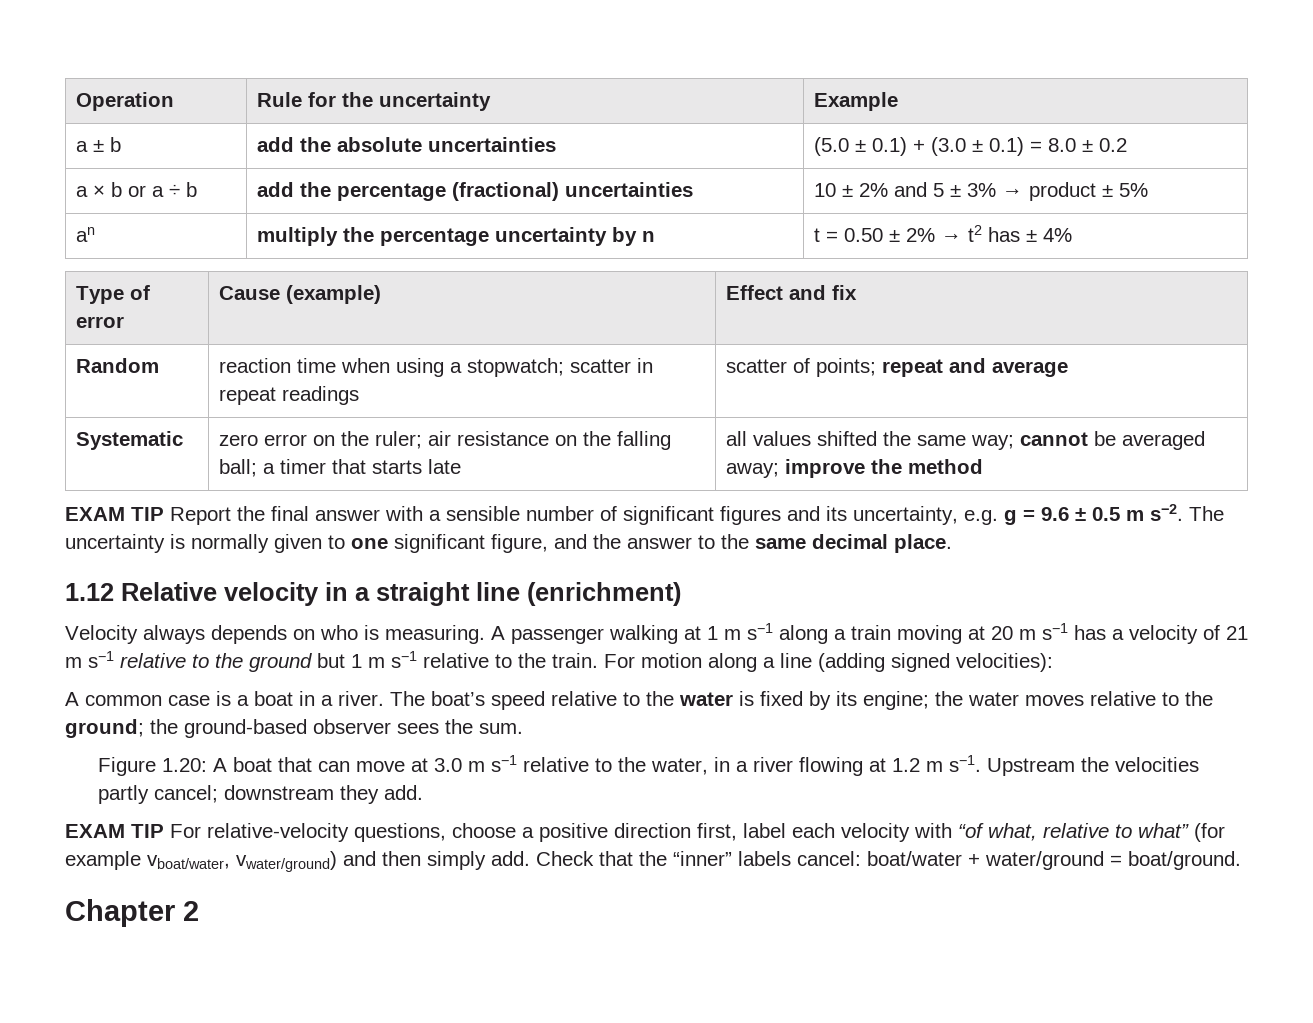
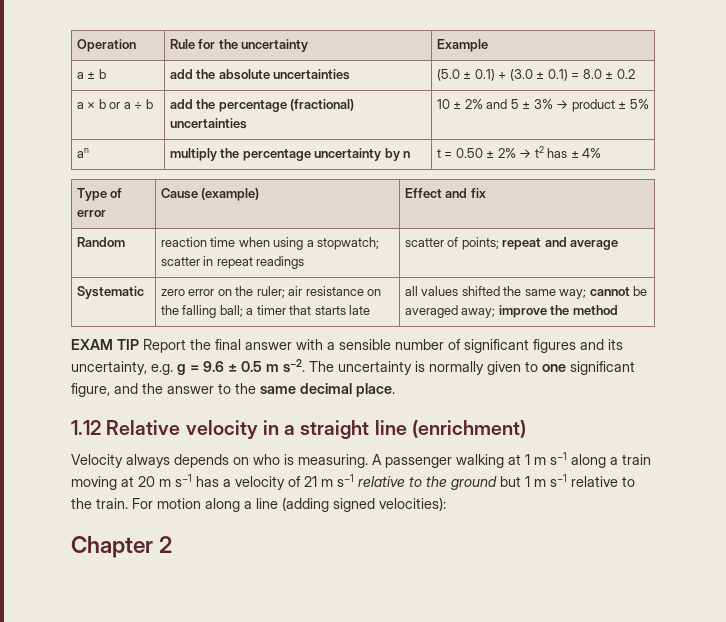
- A common case is a boat in a river. The boat’s speed relative to the water is fixed by its engine; the water moves relative to the ground; the ground-based observer sees the sum.
- Figure 1.20: A boat that can move at 3.0 m s−1 relative to the water, in a river flowing at 1.2 m s−1. Upstream the velocities partly cancel; downstream they add.
- EXAM TIP For relative-velocity questions, choose a positive direction first, label each velocity with “of what, relative to what” (for example vboat/water, vwater/ground) and then simply add. Check that the “inner” labels cancel: boat/water + water/ground = boat/ground.

